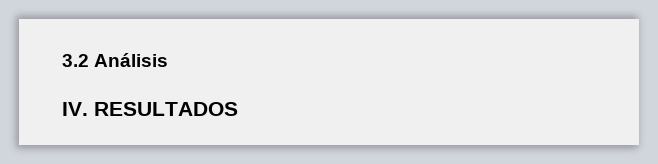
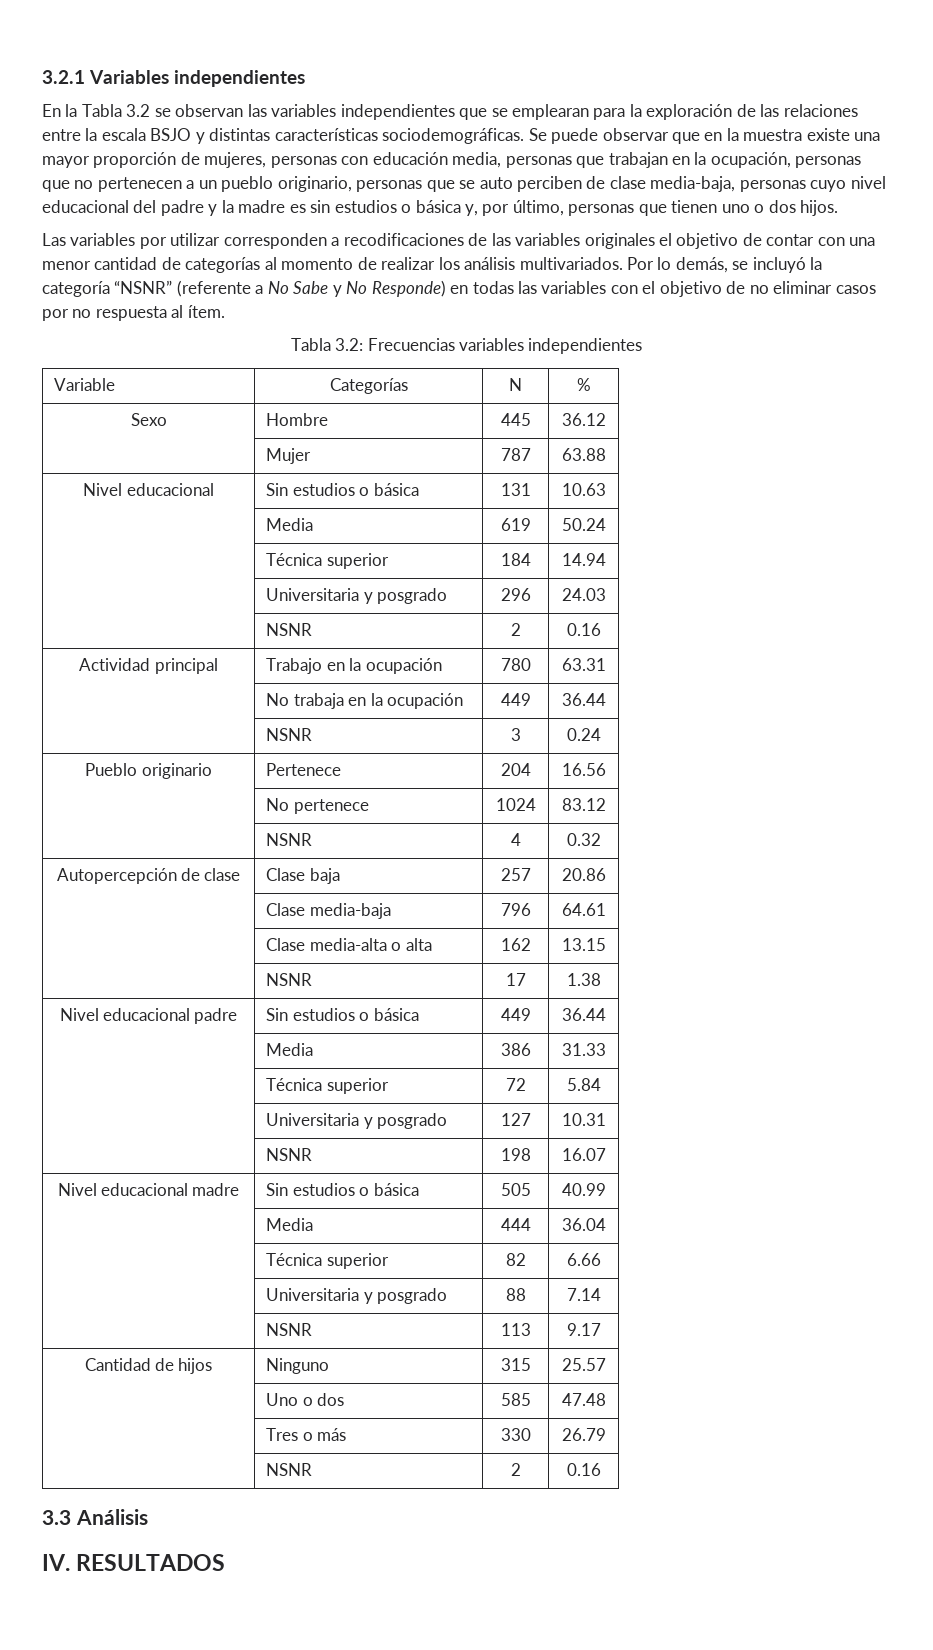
- 3.2 Análisis
+ 3.2.1 Variables independientes
+ En la Tabla 3.2 se observan las variables independientes que se emplearan para la exploración de las relaciones entre la escala BSJO y distintas características sociodemográficas. Se puede observar que en la muestra existe una mayor proporción de mujeres, personas con educación media, personas que trabajan en la ocupación, personas que no pertenecen a un pueblo originario, personas que se auto perciben de clase media-baja, personas cuyo nivel educacional del padre y la madre es sin estudios o básica y, por último, personas que tienen uno o dos hijos.
+ Las variables por utilizar corresponden a recodificaciones de las variables originales el objetivo de contar con una menor cantidad de categorías al momento de realizar los análisis multivariados. Por lo demás, se incluyó la categoría “NSNR” (referente a No Sabe y No Responde) en todas las variables con el objetivo de no eliminar casos por no respuesta al ítem.
+ Tabla 3.2: Frecuencias variables independientes
+ Variable | Categorías | N | %
+ Sexo | Hombre | 445 | 36.12
+ | Mujer | 787 | 63.88
+ Nivel educacional | Sin estudios o básica | 131 | 10.63
+ | Media | 619 | 50.24
+ | Técnica superior | 184 | 14.94
+ | Universitaria y posgrado | 296 | 24.03
+ | NSNR | 2 | 0.16
+ Actividad principal | Trabajo en la ocupación | 780 | 63.31
+ | No trabaja en la ocupación | 449 | 36.44
+ | NSNR | 3 | 0.24
+ Pueblo originario | Pertenece | 204 | 16.56
+ | No pertenece | 1024 | 83.12
+ | NSNR | 4 | 0.32
+ Autopercepción de clase | Clase baja | 257 | 20.86
+ | Clase media-baja | 796 | 64.61
+ | Clase media-alta o alta | 162 | 13.15
+ | NSNR | 17 | 1.38
+ Nivel educacional padre | Sin estudios o básica | 449 | 36.44
+ | Media | 386 | 31.33
+ | Técnica superior | 72 | 5.84
+ | Universitaria y posgrado | 127 | 10.31
+ | NSNR | 198 | 16.07
+ Nivel educacional madre | Sin estudios o básica | 505 | 40.99
+ | Media | 444 | 36.04
+ | Técnica superior | 82 | 6.66
+ | Universitaria y posgrado | 88 | 7.14
+ | NSNR | 113 | 9.17
+ Cantidad de hijos | Ninguno | 315 | 25.57
+ | Uno o dos | 585 | 47.48
+ | Tres o más | 330 | 26.79
+ | NSNR | 2 | 0.16
+ 3.3 Análisis

